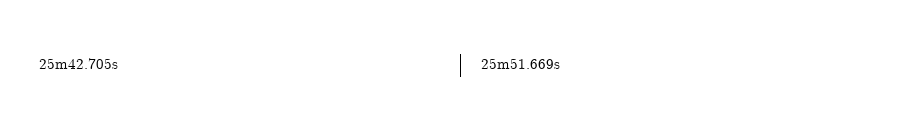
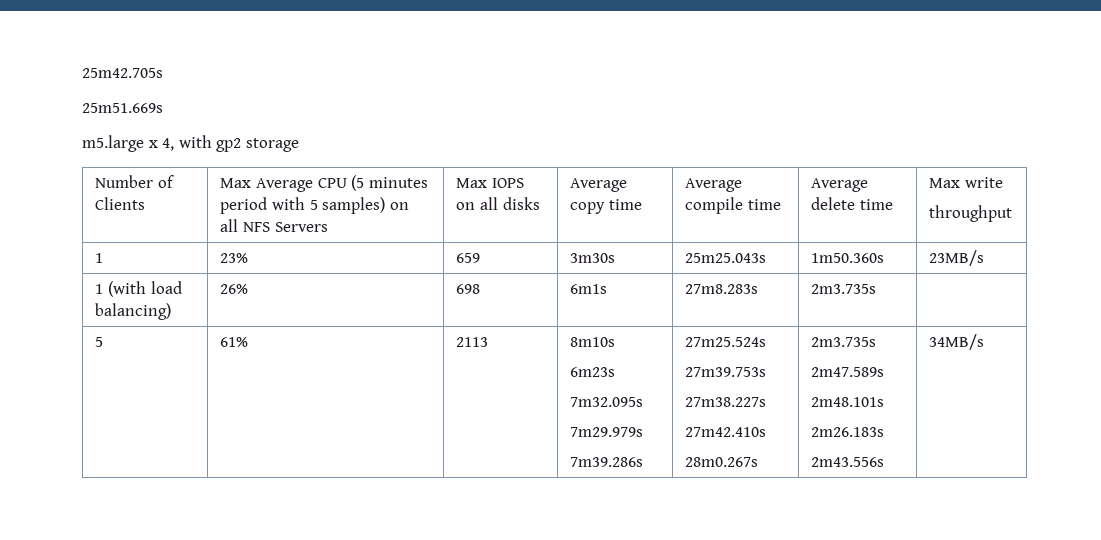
+ m5.large x 4, with gp2 storage
+ Number of Clients | Max Average CPU (5 minutes period with 5 samples) on all NFS Servers | Max IOPS on all disks | Average copy time | Average compile time | Average delete time | Max write
+ throughput
+ 1 | 23% | 659 | 3m30s | 25m25.043s | 1m50.360s | 23MB/s
+ 1 (with load balancing) | 26% | 698 | 6m1s | 27m8.283s | 2m3.735s |
+ 5 | 61% | 2113 | 8m10s
+ 6m23s
+ 7m32.095s
+ 7m29.979s
+ 7m39.286s | 27m25.524s
+ 27m39.753s
+ 27m38.227s
+ 27m42.410s
+ 28m0.267s | 2m3.735s
+ 2m47.589s
+ 2m48.101s
+ 2m26.183s
+ 2m43.556s | 34MB/s

